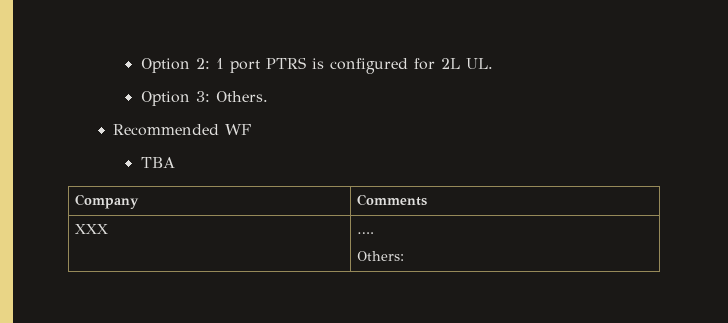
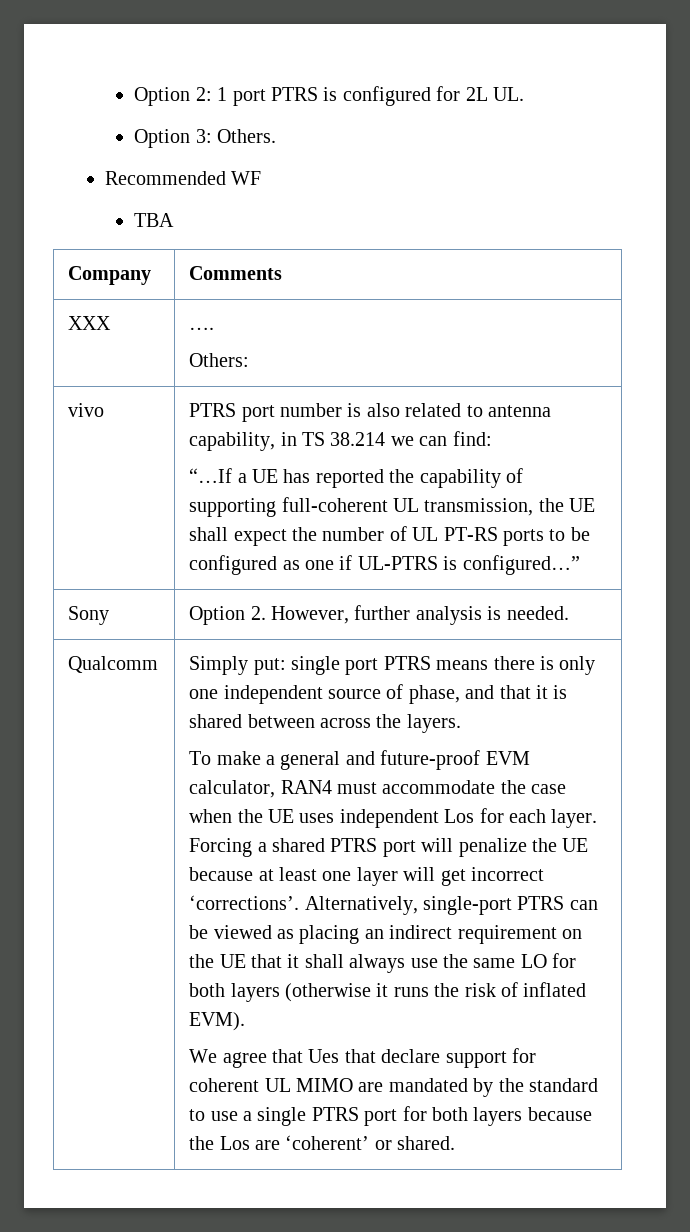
+ vivo | PTRS port number is also related to antenna capability, in TS 38.214 we can find:
+ “…If a UE has reported the capability of supporting full-coherent UL transmission, the UE shall expect the number of UL PT-RS ports to be configured as one if UL-PTRS is configured…”
+ Sony | Option 2. However, further analysis is needed.
+ Qualcomm | Simply put: single port PTRS means there is only one independent source of phase, and that it is shared between across the layers.
+ To make a general and future-proof EVM calculator, RAN4 must accommodate the case when the UE uses independent Los for each layer. Forcing a shared PTRS port will penalize the UE because at least one layer will get incorrect ‘corrections’. Alternatively, single-port PTRS can be viewed as placing an indirect requirement on the UE that it shall always use the same LO for both layers (otherwise it runs the risk of inflated EVM).
+ We agree that Ues that declare support for coherent UL MIMO are mandated by the standard to use a single PTRS port for both layers because the Los are ‘coherent’ or shared.

